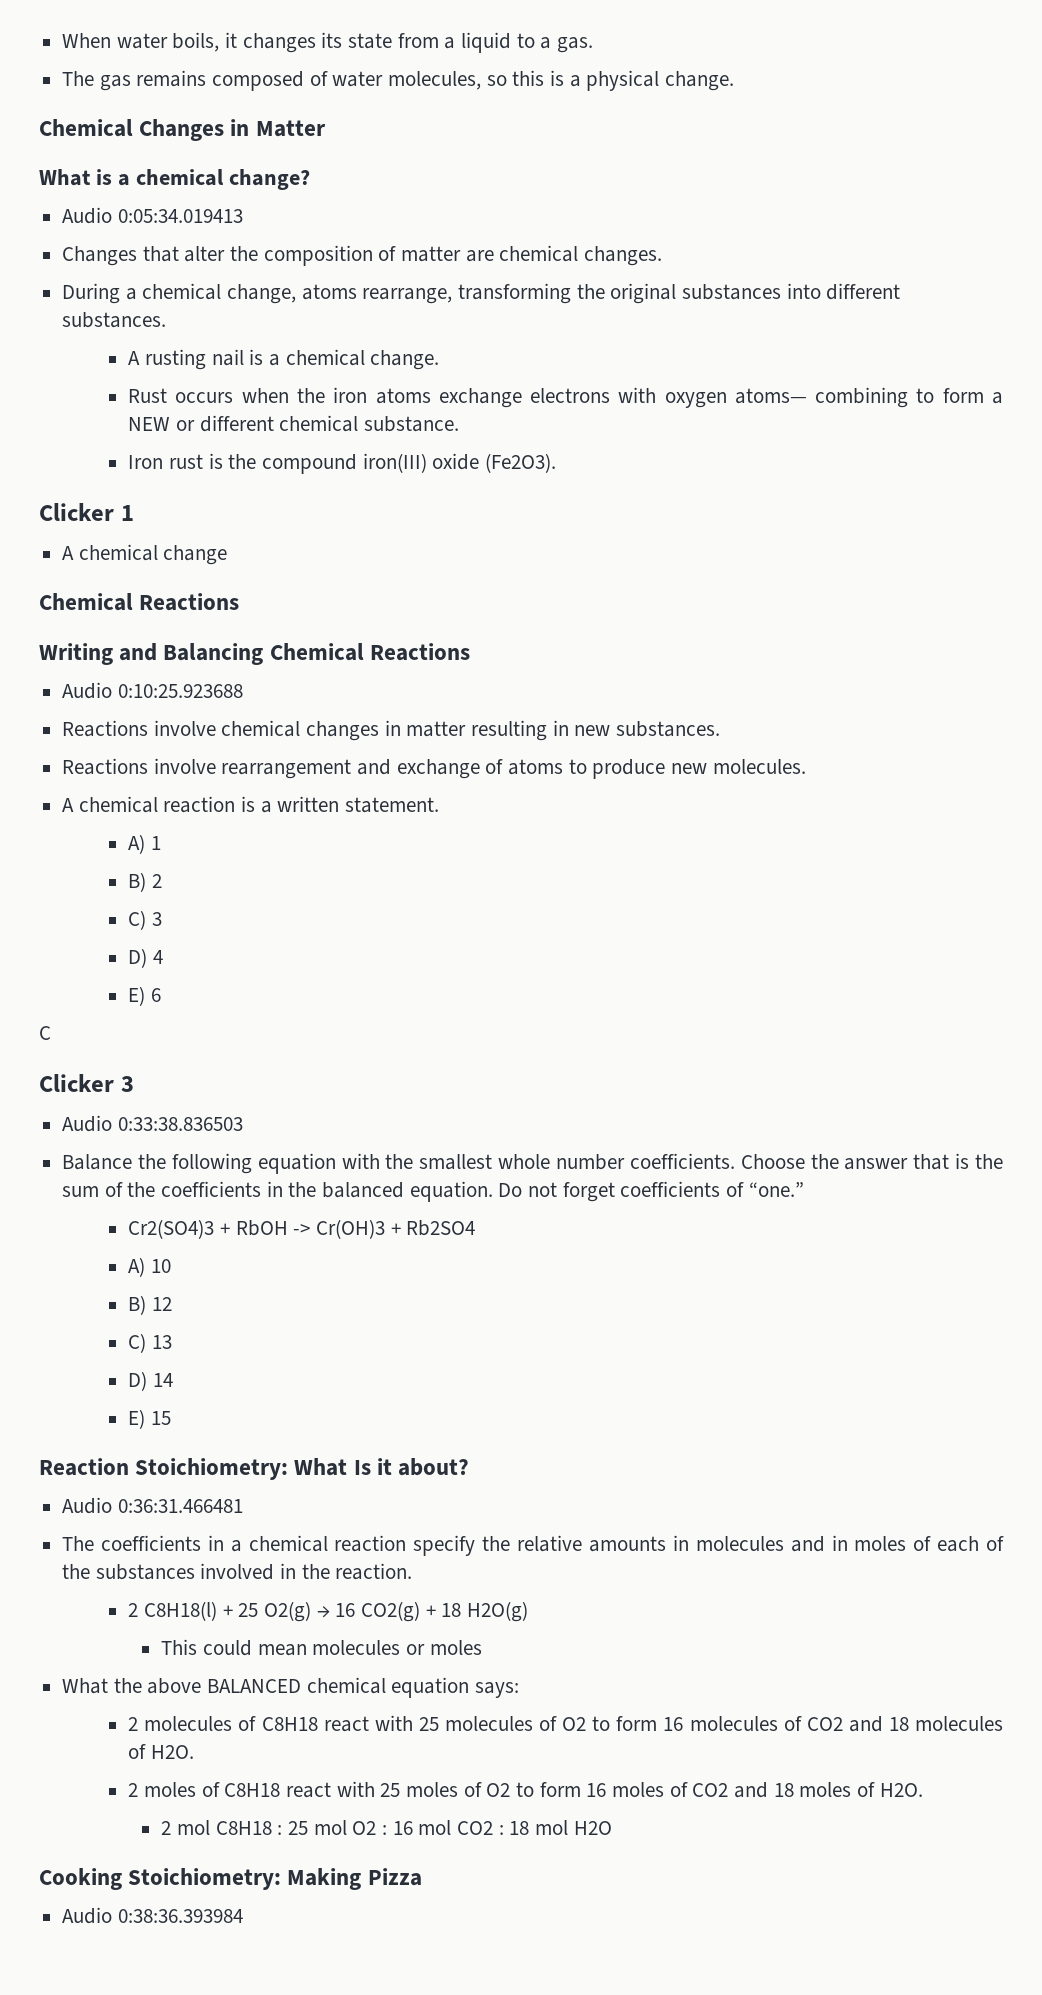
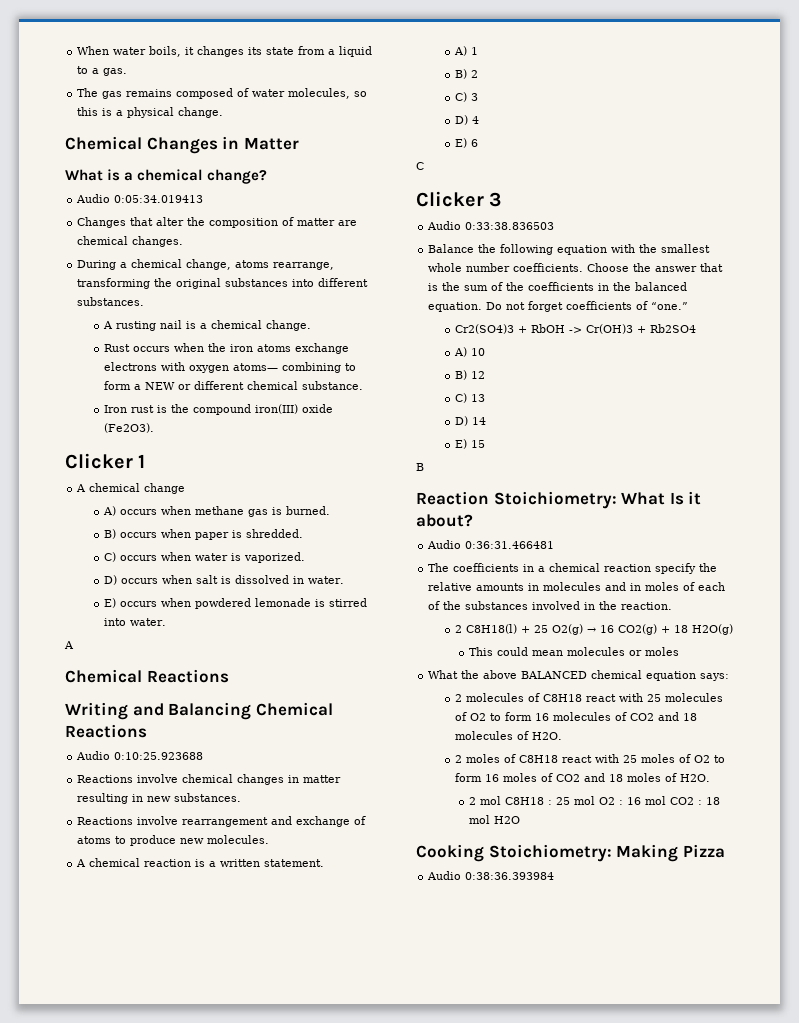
+ A) occurs when methane gas is burned.
+ B) occurs when paper is shredded.
+ C) occurs when water is vaporized.
+ D) occurs when salt is dissolved in water.
+ E) occurs when powdered lemonade is stirred into water.
+ A
+ B

